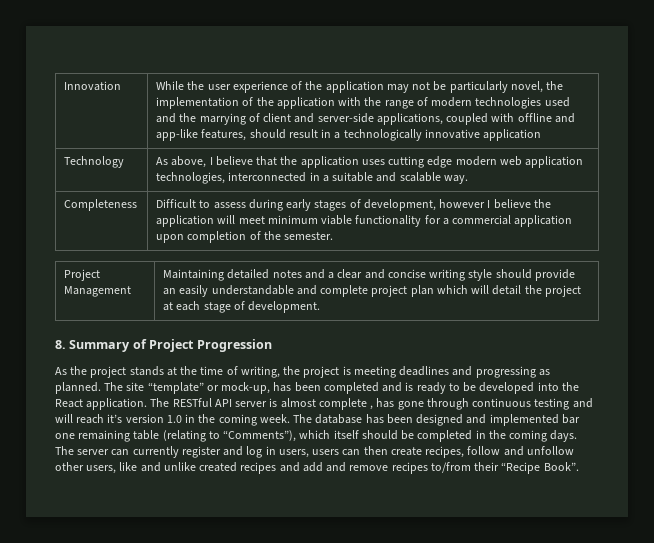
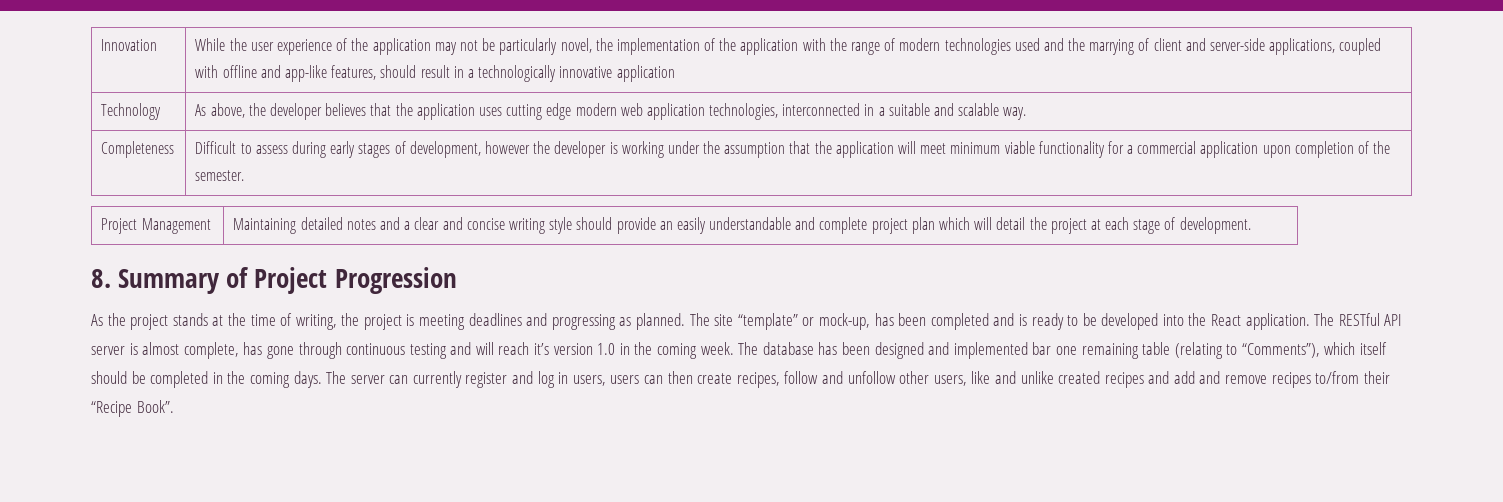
- Technology | As above, I believe that the application uses cutting edge modern web application technologies, interconnected in a suitable and scalable way.
+ Technology | As above, the developer believes that the application uses cutting edge modern web application technologies, interconnected in a suitable and scalable way.
- Completeness | Difficult to assess during early stages of development, however I believe the application will meet minimum viable functionality for a commercial application upon completion of the semester.
+ Completeness | Difficult to assess during early stages of development, however the developer is working under the assumption that the application will meet minimum viable functionality for a commercial application upon completion of the semester.
- The RESTful API server is almost complete , has gone through continuous testing and will reach it’s version 1.0 in the coming week.
+ The RESTful API server is almost complete, has gone through continuous testing and will reach it’s version 1.0 in the coming week.

